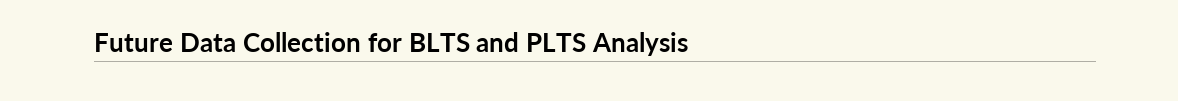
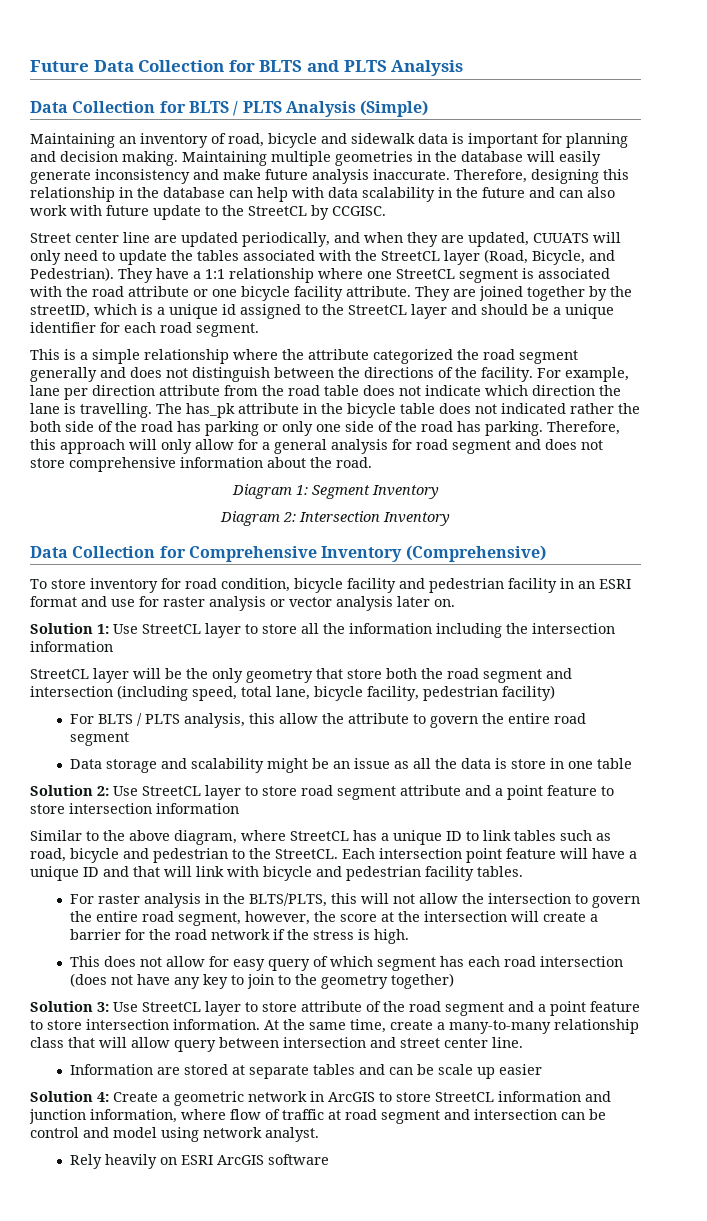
+ Data Collection for BLTS / PLTS Analysis (Simple)
+ Maintaining an inventory of road, bicycle and sidewalk data is important for planning and decision making. Maintaining multiple geometries in the database will easily generate inconsistency and make future analysis inaccurate. Therefore, designing this relationship in the database can help with data scalability in the future and can also work with future update to the StreetCL by CCGISC.
+ Street center line are updated periodically, and when they are updated, CUUATS will only need to update the tables associated with the StreetCL layer (Road, Bicycle, and Pedestrian). They have a 1:1 relationship where one StreetCL segment is associated with the road attribute or one bicycle facility attribute. They are joined together by the streetID, which is a unique id assigned to the StreetCL layer and should be a unique identifier for each road segment.
+ This is a simple relationship where the attribute categorized the road segment generally and does not distinguish between the directions of the facility. For example, lane per direction attribute from the road table does not indicate which direction the lane is travelling. The has_pk attribute in the bicycle table does not indicated rather the both side of the road has parking or only one side of the road has parking. Therefore, this approach will only allow for a general analysis for road segment and does not store comprehensive information about the road.
+ Diagram 1: Segment Inventory
+ Diagram 2: Intersection Inventory
+ Data Collection for Comprehensive Inventory (Comprehensive)
+ To store inventory for road condition, bicycle facility and pedestrian facility in an ESRI format and use for raster analysis or vector analysis later on.
+ Solution 1: Use StreetCL layer to store all the information including the intersection information
+ StreetCL layer will be the only geometry that store both the road segment and intersection (including speed, total lane, bicycle facility, pedestrian facility)
+ For BLTS / PLTS analysis, this allow the attribute to govern the entire road segment
+ Data storage and scalability might be an issue as all the data is store in one table
+ Solution 2: Use StreetCL layer to store road segment attribute and a point feature to store intersection information
+ Similar to the above diagram, where StreetCL has a unique ID to link tables such as road, bicycle and pedestrian to the StreetCL. Each intersection point feature will have a unique ID and that will link with bicycle and pedestrian facility tables.
+ For raster analysis in the BLTS/PLTS, this will not allow the intersection to govern the entire road segment, however, the score at the intersection will create a barrier for the road network if the stress is high.
+ This does not allow for easy query of which segment has each road intersection (does not have any key to join to the geometry together)
+ Solution 3: Use StreetCL layer to store attribute of the road segment and a point feature to store intersection information. At the same time, create a many-to-many relationship class that will allow query between intersection and street center line.
+ Information are stored at separate tables and can be scale up easier
+ Solution 4: Create a geometric network in ArcGIS to store StreetCL information and junction information, where flow of traffic at road segment and intersection can be control and model using network analyst.
+ Rely heavily on ESRI ArcGIS software

